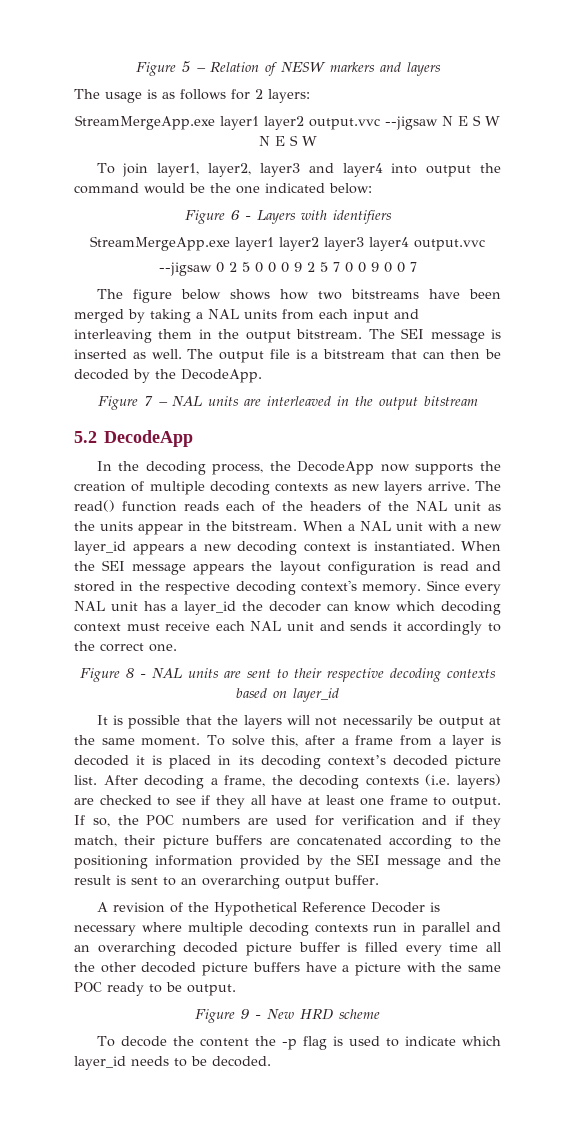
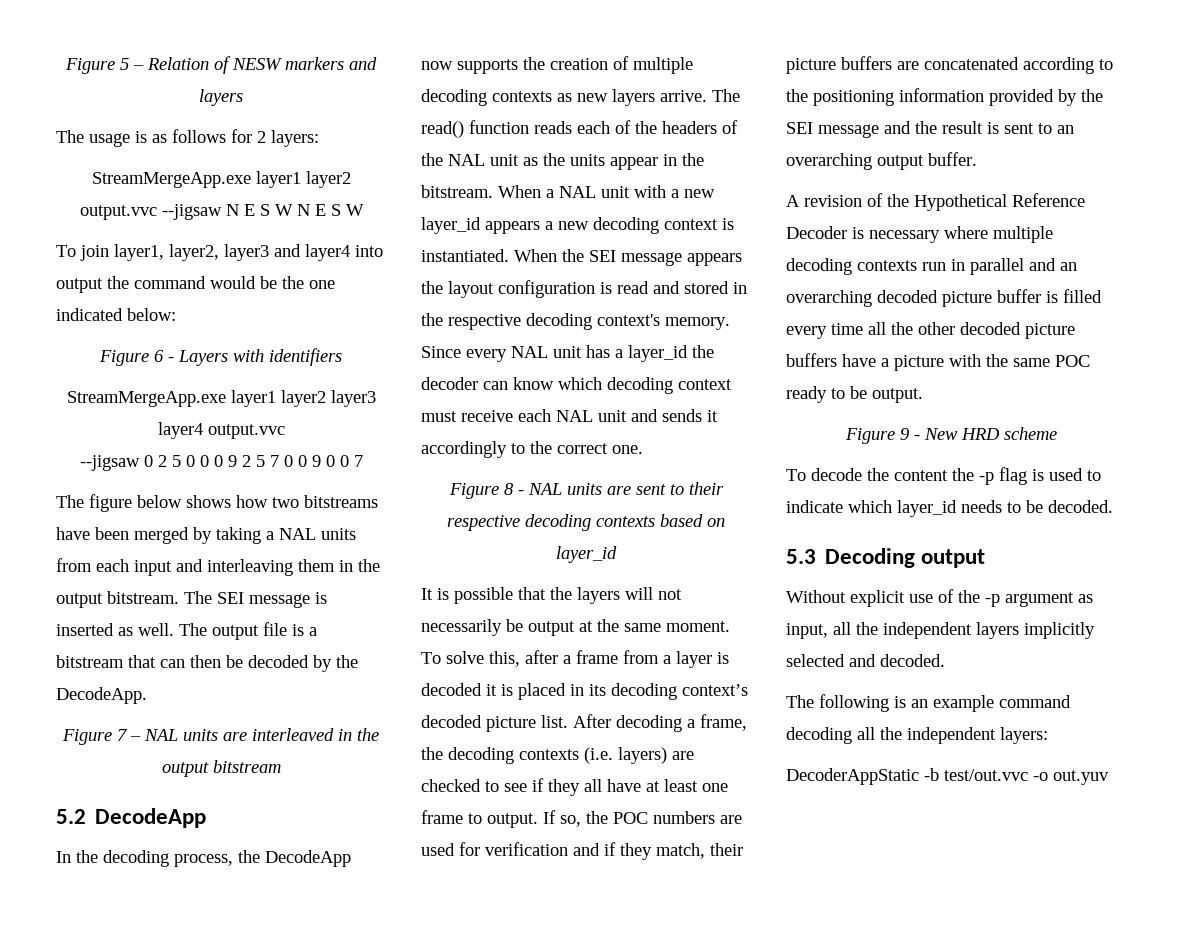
+ 5.3 Decoding output
+ Without explicit use of the -p argument as input, all the independent layers implicitly selected and decoded.
+ The following is an example command decoding all the independent layers:
+ DecoderAppStatic -b test/out.vvc -o out.yuv

